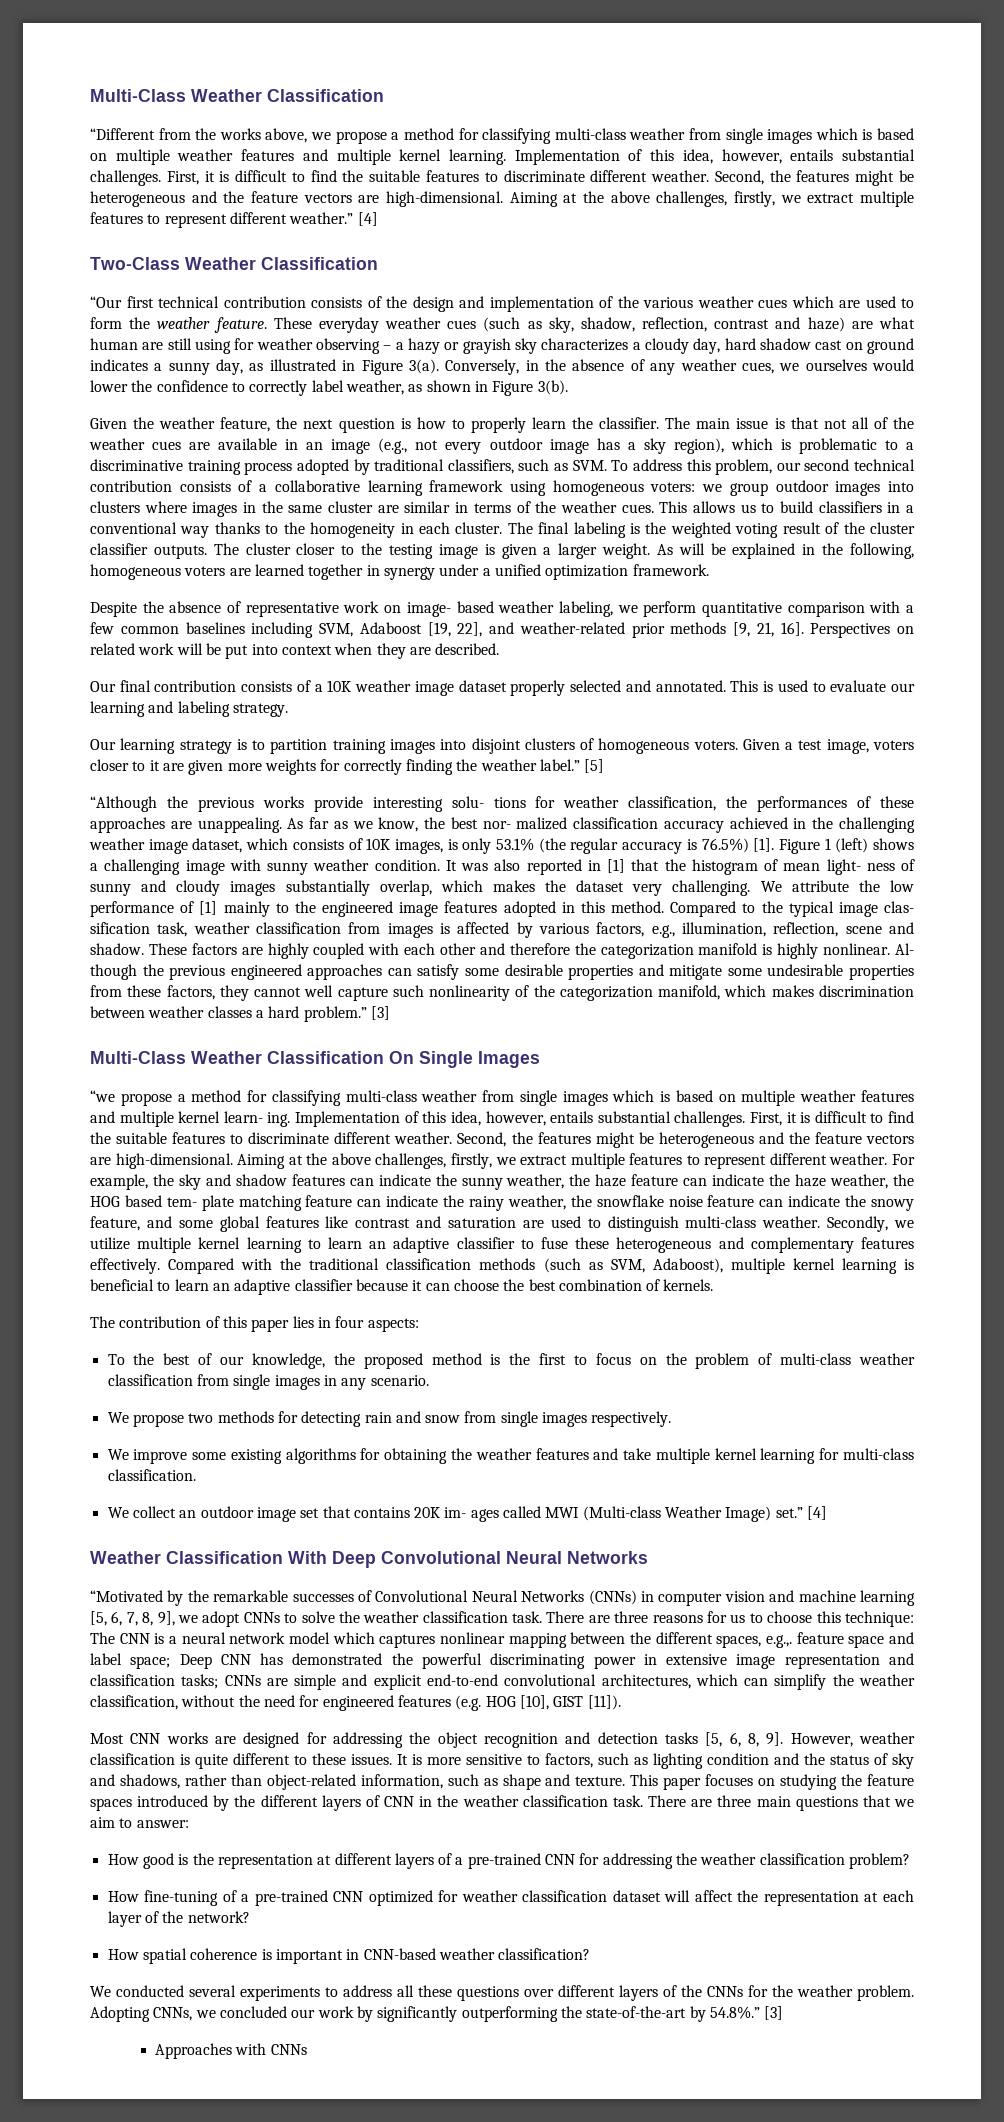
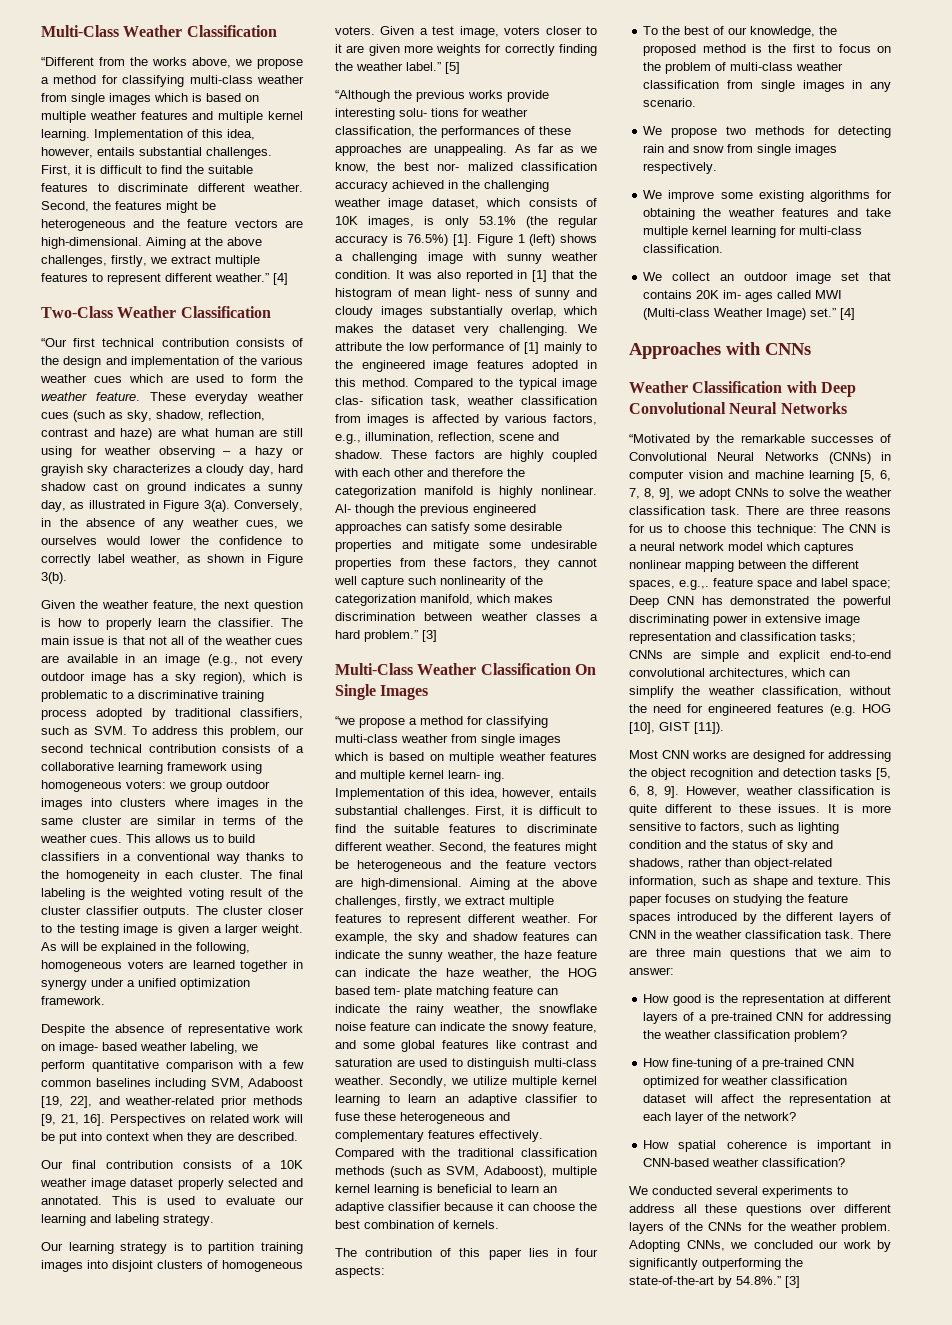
- Weather Classification With Deep Convolutional Neural Networks
+ Approaches with CNNs
+ Weather Classification with Deep Convolutional Neural Networks
- Approaches with CNNs

